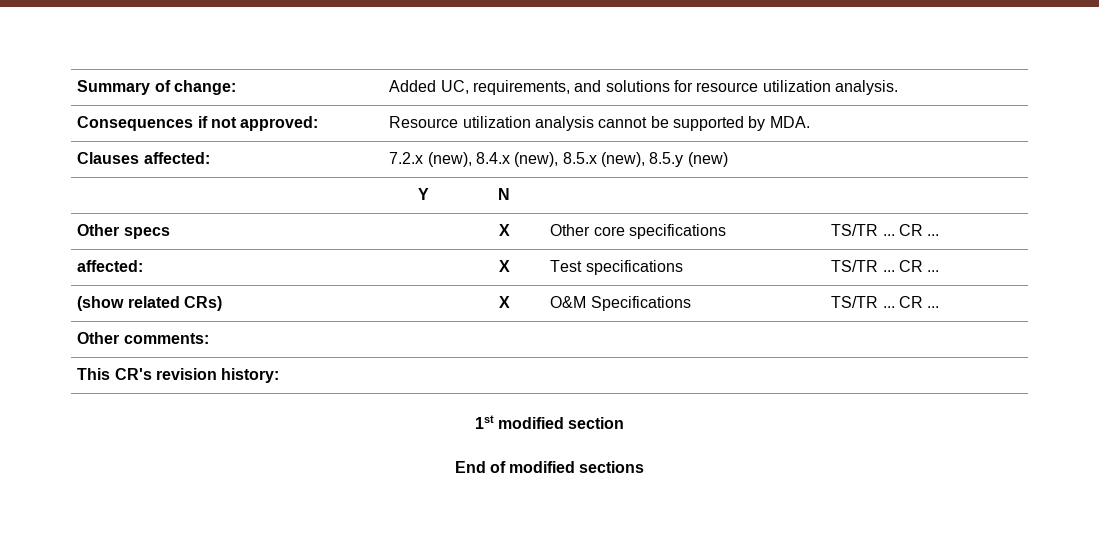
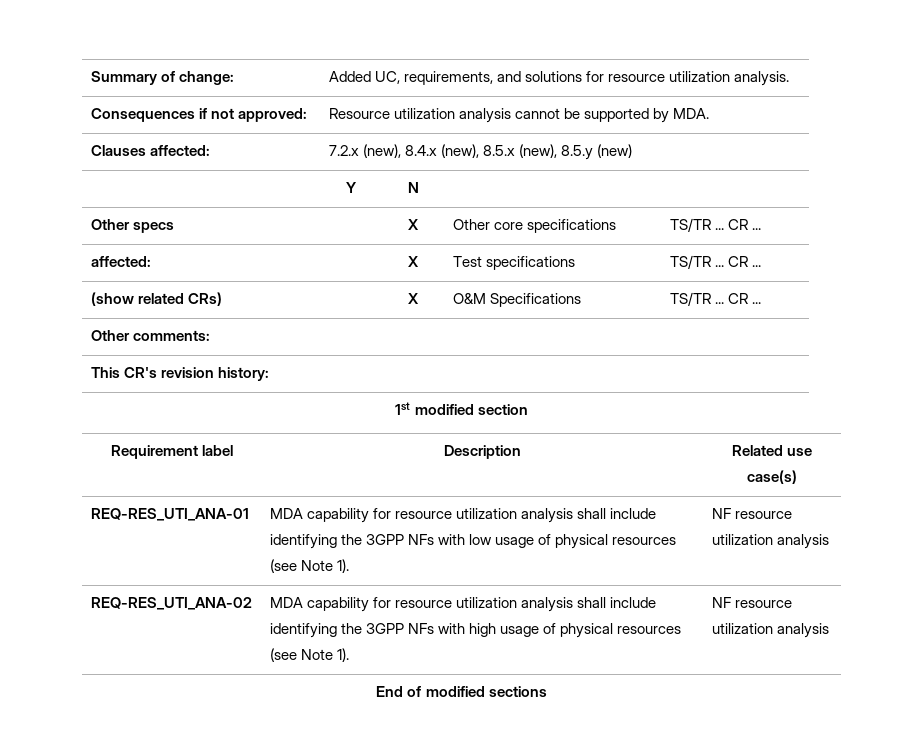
+ Requirement label | Description | Related use case(s)
+ REQ-RES_UTI_ANA-01 | MDA capability for resource utilization analysis shall include identifying the 3GPP NFs with low usage of physical resources (see Note 1). | NF resource utilization analysis
+ REQ-RES_UTI_ANA-02 | MDA capability for resource utilization analysis shall include identifying the 3GPP NFs with high usage of physical resources (see Note 1). | NF resource utilization analysis

